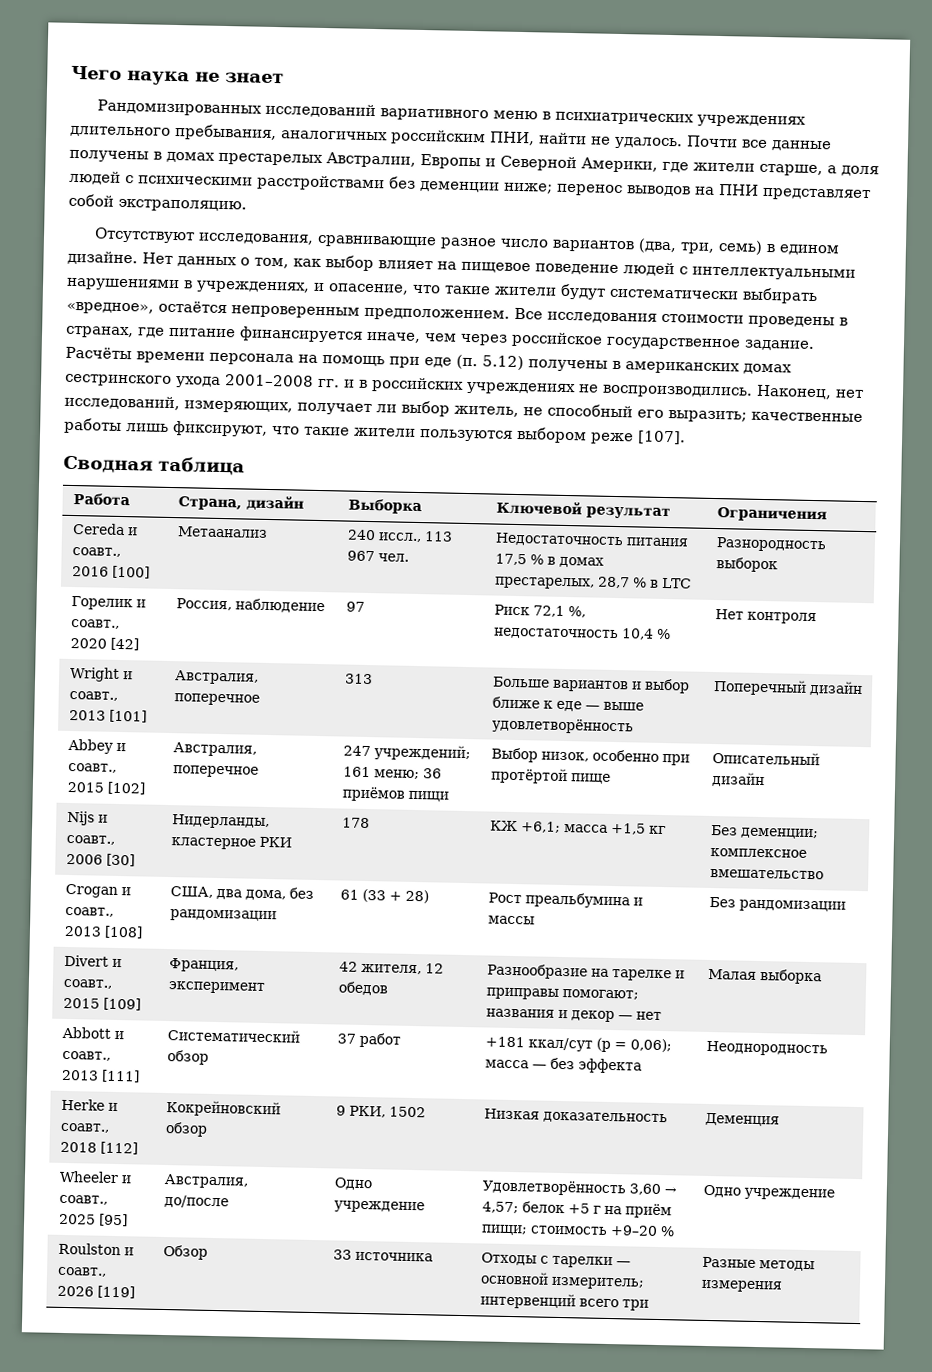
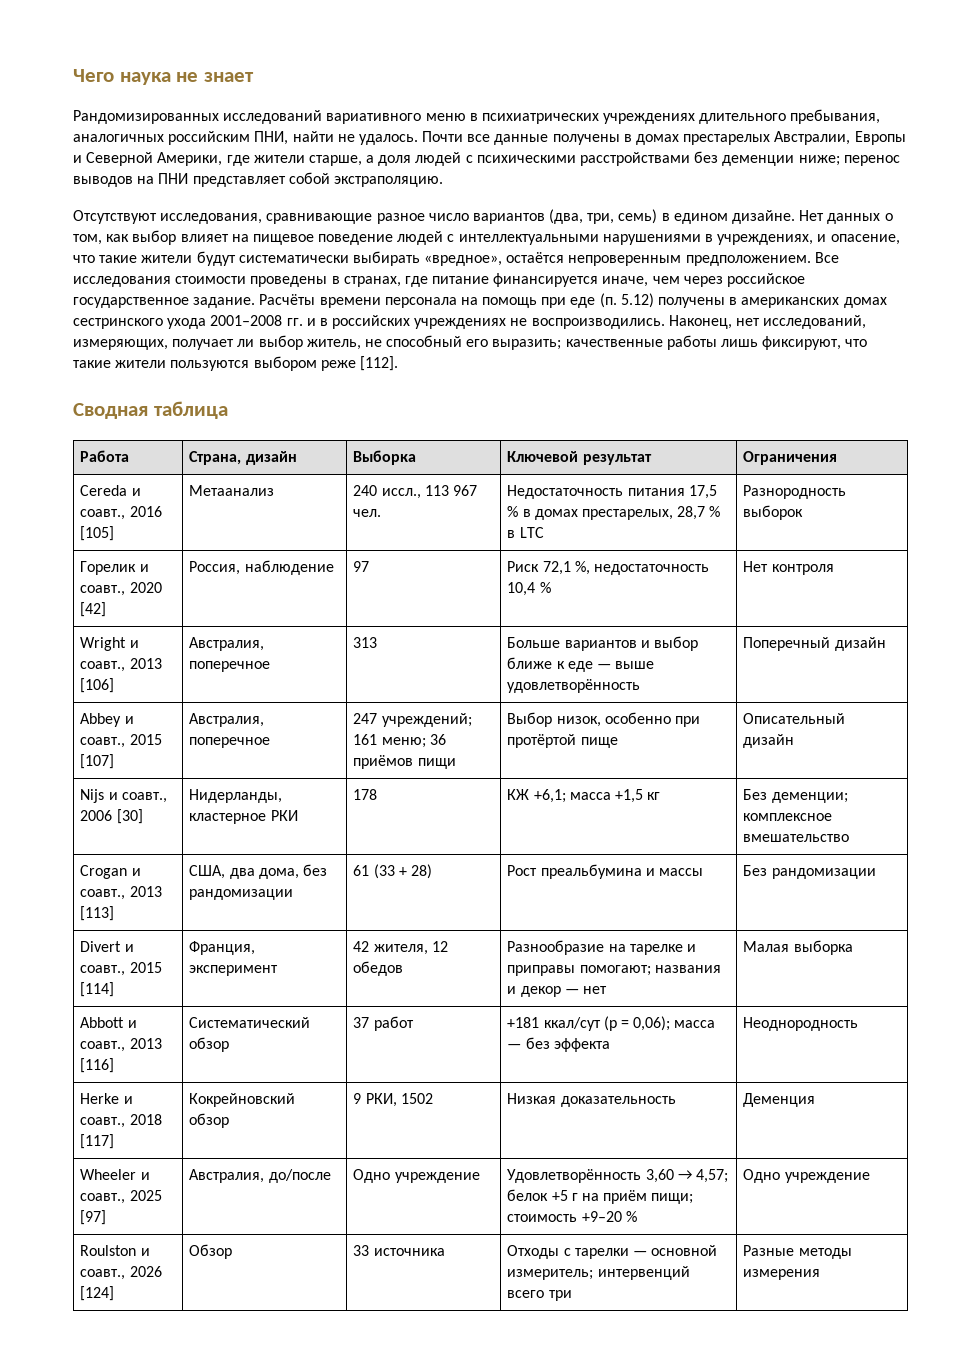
- Наконец, нет исследований, измеряющих, получает ли выбор житель, не способный его выразить; качественные работы лишь фиксируют, что такие жители пользуются выбором реже [107].
+ Наконец, нет исследований, измеряющих, получает ли выбор житель, не способный его выразить; качественные работы лишь фиксируют, что такие жители пользуются выбором реже [112].
- Cereda и соавт., 2016 [100] | Метаанализ | 240 иссл., 113 967 чел. | Недостаточность питания 17,5 % в домах престарелых, 28,7 % в LTC | Разнородность выборок
+ Cereda и соавт., 2016 [105] | Метаанализ | 240 иссл., 113 967 чел. | Недостаточность питания 17,5 % в домах престарелых, 28,7 % в LTC | Разнородность выборок
- Wright и соавт., 2013 [101] | Австралия, поперечное | 313 | Больше вариантов и выбор ближе к еде — выше удовлетворённость | Поперечный дизайн
+ Wright и соавт., 2013 [106] | Австралия, поперечное | 313 | Больше вариантов и выбор ближе к еде — выше удовлетворённость | Поперечный дизайн
- Abbey и соавт., 2015 [102] | Австралия, поперечное | 247 учреждений; 161 меню; 36 приёмов пищи | Выбор низок, особенно при протёртой пище | Описательный дизайн
+ Abbey и соавт., 2015 [107] | Австралия, поперечное | 247 учреждений; 161 меню; 36 приёмов пищи | Выбор низок, особенно при протёртой пище | Описательный дизайн
- Crogan и соавт., 2013 [108] | США, два дома, без рандомизации | 61 (33 + 28) | Рост преальбумина и массы | Без рандомизации
+ Crogan и соавт., 2013 [113] | США, два дома, без рандомизации | 61 (33 + 28) | Рост преальбумина и массы | Без рандомизации
- Divert и соавт., 2015 [109] | Франция, эксперимент | 42 жителя, 12 обедов | Разнообразие на тарелке и приправы помогают; названия и декор — нет | Малая выборка
+ Divert и соавт., 2015 [114] | Франция, эксперимент | 42 жителя, 12 обедов | Разнообразие на тарелке и приправы помогают; названия и декор — нет | Малая выборка
- Abbott и соавт., 2013 [111] | Систематический обзор | 37 работ | +181 ккал/сут (p = 0,06); масса — без эффекта | Неоднородность
+ Abbott и соавт., 2013 [116] | Систематический обзор | 37 работ | +181 ккал/сут (p = 0,06); масса — без эффекта | Неоднородность
- Herke и соавт., 2018 [112] | Кокрейновский обзор | 9 РКИ, 1502 | Низкая доказательность | Деменция
+ Herke и соавт., 2018 [117] | Кокрейновский обзор | 9 РКИ, 1502 | Низкая доказательность | Деменция
- Wheeler и соавт., 2025 [95] | Австралия, до/после | Одно учреждение | Удовлетворённость 3,60 → 4,57; белок +5 г на приём пищи; стоимость +9–20 % | Одно учреждение
+ Wheeler и соавт., 2025 [97] | Австралия, до/после | Одно учреждение | Удовлетворённость 3,60 → 4,57; белок +5 г на приём пищи; стоимость +9–20 % | Одно учреждение
- Roulston и соавт., 2026 [119] | Обзор | 33 источника | Отходы с тарелки — основной измеритель; интервенций всего три | Разные методы измерения
+ Roulston и соавт., 2026 [124] | Обзор | 33 источника | Отходы с тарелки — основной измеритель; интервенций всего три | Разные методы измерения

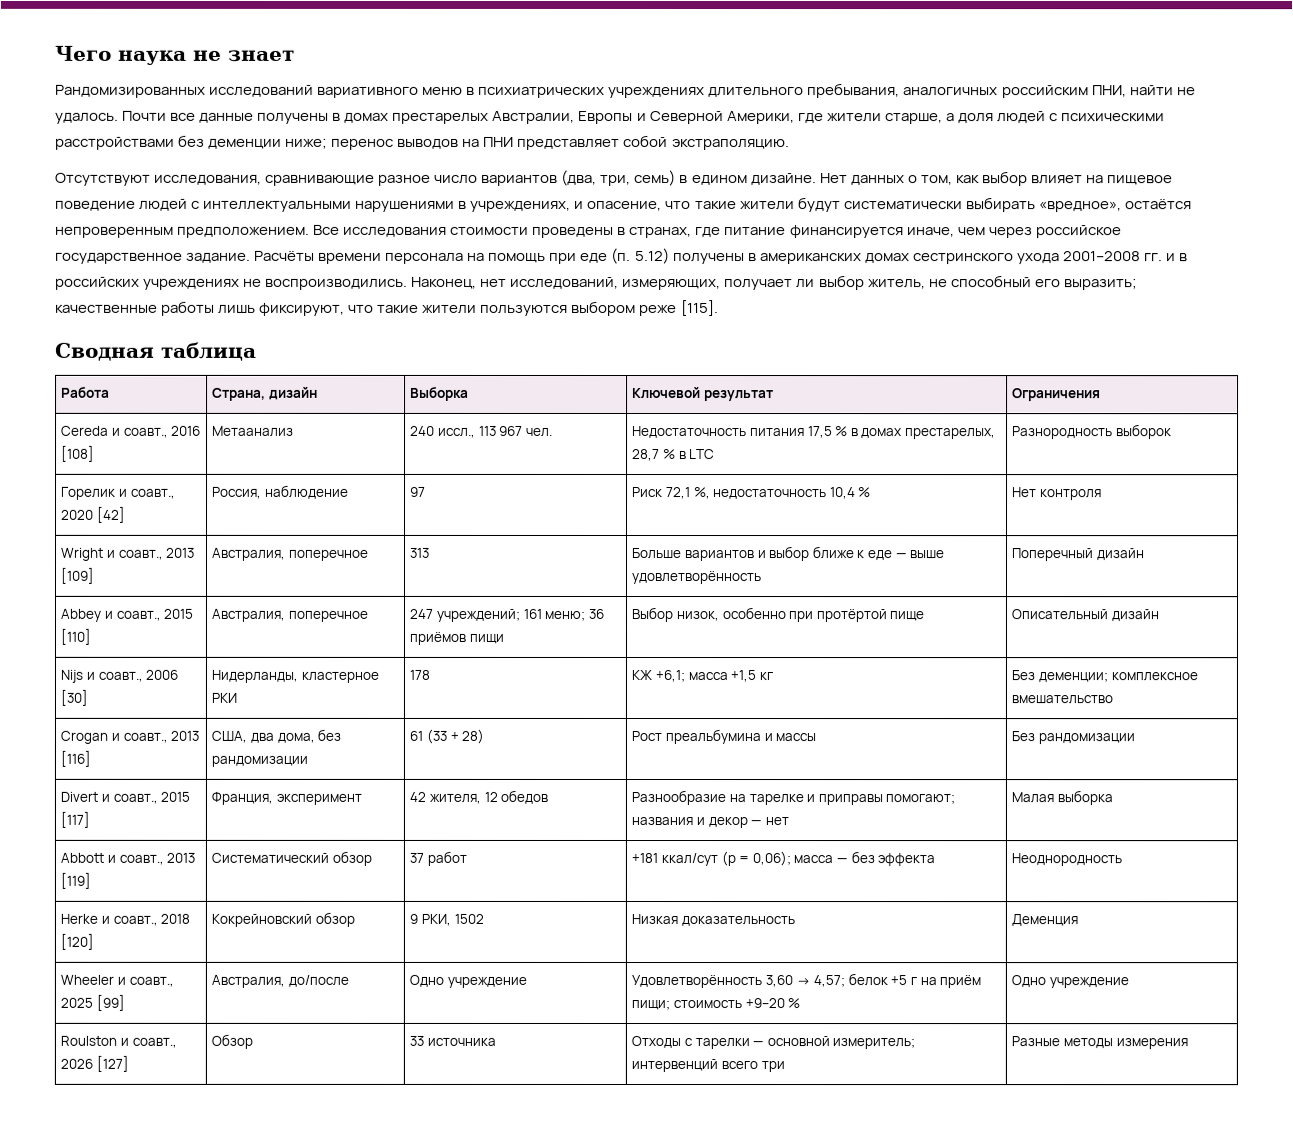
- Наконец, нет исследований, измеряющих, получает ли выбор житель, не способный его выразить; качественные работы лишь фиксируют, что такие жители пользуются выбором реже [112].
+ Наконец, нет исследований, измеряющих, получает ли выбор житель, не способный его выразить; качественные работы лишь фиксируют, что такие жители пользуются выбором реже [115].
- Cereda и соавт., 2016 [105] | Метаанализ | 240 иссл., 113 967 чел. | Недостаточность питания 17,5 % в домах престарелых, 28,7 % в LTC | Разнородность выборок
+ Cereda и соавт., 2016 [108] | Метаанализ | 240 иссл., 113 967 чел. | Недостаточность питания 17,5 % в домах престарелых, 28,7 % в LTC | Разнородность выборок
- Wright и соавт., 2013 [106] | Австралия, поперечное | 313 | Больше вариантов и выбор ближе к еде — выше удовлетворённость | Поперечный дизайн
+ Wright и соавт., 2013 [109] | Австралия, поперечное | 313 | Больше вариантов и выбор ближе к еде — выше удовлетворённость | Поперечный дизайн
- Abbey и соавт., 2015 [107] | Австралия, поперечное | 247 учреждений; 161 меню; 36 приёмов пищи | Выбор низок, особенно при протёртой пище | Описательный дизайн
+ Abbey и соавт., 2015 [110] | Австралия, поперечное | 247 учреждений; 161 меню; 36 приёмов пищи | Выбор низок, особенно при протёртой пище | Описательный дизайн
- Crogan и соавт., 2013 [113] | США, два дома, без рандомизации | 61 (33 + 28) | Рост преальбумина и массы | Без рандомизации
+ Crogan и соавт., 2013 [116] | США, два дома, без рандомизации | 61 (33 + 28) | Рост преальбумина и массы | Без рандомизации
- Divert и соавт., 2015 [114] | Франция, эксперимент | 42 жителя, 12 обедов | Разнообразие на тарелке и приправы помогают; названия и декор — нет | Малая выборка
+ Divert и соавт., 2015 [117] | Франция, эксперимент | 42 жителя, 12 обедов | Разнообразие на тарелке и приправы помогают; названия и декор — нет | Малая выборка
- Abbott и соавт., 2013 [116] | Систематический обзор | 37 работ | +181 ккал/сут (p = 0,06); масса — без эффекта | Неоднородность
+ Abbott и соавт., 2013 [119] | Систематический обзор | 37 работ | +181 ккал/сут (p = 0,06); масса — без эффекта | Неоднородность
- Herke и соавт., 2018 [117] | Кокрейновский обзор | 9 РКИ, 1502 | Низкая доказательность | Деменция
+ Herke и соавт., 2018 [120] | Кокрейновский обзор | 9 РКИ, 1502 | Низкая доказательность | Деменция
- Wheeler и соавт., 2025 [97] | Австралия, до/после | Одно учреждение | Удовлетворённость 3,60 → 4,57; белок +5 г на приём пищи; стоимость +9–20 % | Одно учреждение
+ Wheeler и соавт., 2025 [99] | Австралия, до/после | Одно учреждение | Удовлетворённость 3,60 → 4,57; белок +5 г на приём пищи; стоимость +9–20 % | Одно учреждение
- Roulston и соавт., 2026 [124] | Обзор | 33 источника | Отходы с тарелки — основной измеритель; интервенций всего три | Разные методы измерения
+ Roulston и соавт., 2026 [127] | Обзор | 33 источника | Отходы с тарелки — основной измеритель; интервенций всего три | Разные методы измерения

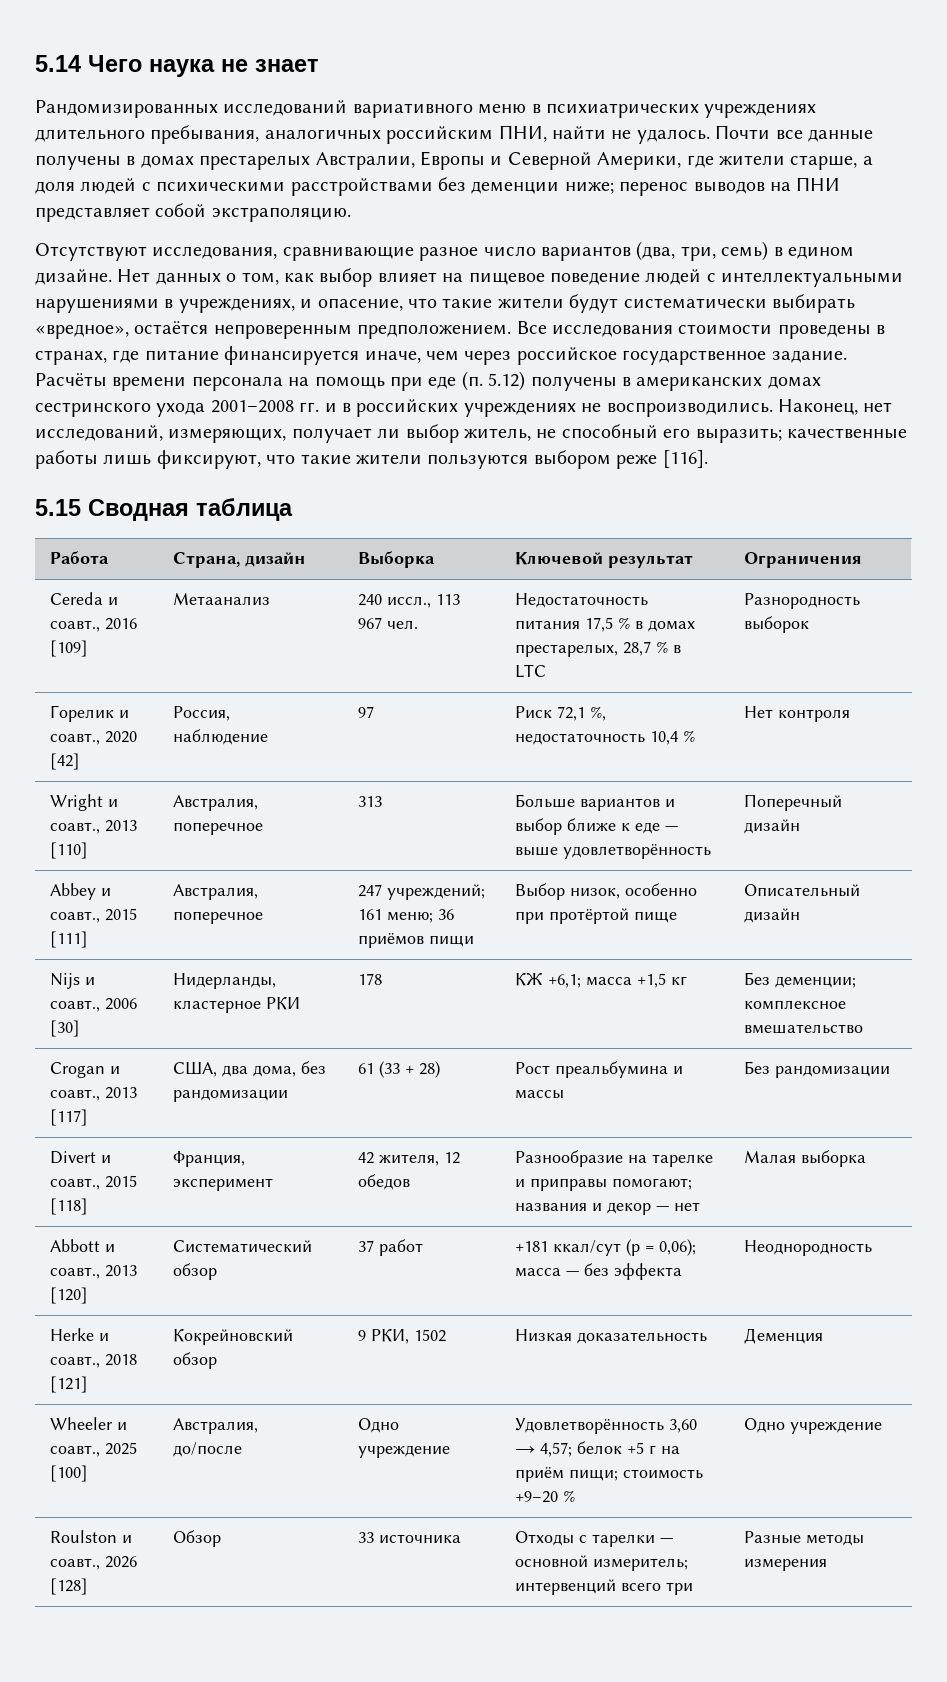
- Чего наука не знает
+ 5.14 Чего наука не знает
- Наконец, нет исследований, измеряющих, получает ли выбор житель, не способный его выразить; качественные работы лишь фиксируют, что такие жители пользуются выбором реже [115].
- Сводная таблица
+ Наконец, нет исследований, измеряющих, получает ли выбор житель, не способный его выразить; качественные работы лишь фиксируют, что такие жители пользуются выбором реже [116].
+ 5.15 Сводная таблица
- Cereda и соавт., 2016 [108] | Метаанализ | 240 иссл., 113 967 чел. | Недостаточность питания 17,5 % в домах престарелых, 28,7 % в LTC | Разнородность выборок
+ Cereda и соавт., 2016 [109] | Метаанализ | 240 иссл., 113 967 чел. | Недостаточность питания 17,5 % в домах престарелых, 28,7 % в LTC | Разнородность выборок
- Wright и соавт., 2013 [109] | Австралия, поперечное | 313 | Больше вариантов и выбор ближе к еде — выше удовлетворённость | Поперечный дизайн
+ Wright и соавт., 2013 [110] | Австралия, поперечное | 313 | Больше вариантов и выбор ближе к еде — выше удовлетворённость | Поперечный дизайн
- Abbey и соавт., 2015 [110] | Австралия, поперечное | 247 учреждений; 161 меню; 36 приёмов пищи | Выбор низок, особенно при протёртой пище | Описательный дизайн
+ Abbey и соавт., 2015 [111] | Австралия, поперечное | 247 учреждений; 161 меню; 36 приёмов пищи | Выбор низок, особенно при протёртой пище | Описательный дизайн
- Crogan и соавт., 2013 [116] | США, два дома, без рандомизации | 61 (33 + 28) | Рост преальбумина и массы | Без рандомизации
+ Crogan и соавт., 2013 [117] | США, два дома, без рандомизации | 61 (33 + 28) | Рост преальбумина и массы | Без рандомизации
- Divert и соавт., 2015 [117] | Франция, эксперимент | 42 жителя, 12 обедов | Разнообразие на тарелке и приправы помогают; названия и декор — нет | Малая выборка
+ Divert и соавт., 2015 [118] | Франция, эксперимент | 42 жителя, 12 обедов | Разнообразие на тарелке и приправы помогают; названия и декор — нет | Малая выборка
- Abbott и соавт., 2013 [119] | Систематический обзор | 37 работ | +181 ккал/сут (p = 0,06); масса — без эффекта | Неоднородность
+ Abbott и соавт., 2013 [120] | Систематический обзор | 37 работ | +181 ккал/сут (p = 0,06); масса — без эффекта | Неоднородность
- Herke и соавт., 2018 [120] | Кокрейновский обзор | 9 РКИ, 1502 | Низкая доказательность | Деменция
+ Herke и соавт., 2018 [121] | Кокрейновский обзор | 9 РКИ, 1502 | Низкая доказательность | Деменция
- Wheeler и соавт., 2025 [99] | Австралия, до/после | Одно учреждение | Удовлетворённость 3,60 → 4,57; белок +5 г на приём пищи; стоимость +9–20 % | Одно учреждение
+ Wheeler и соавт., 2025 [100] | Австралия, до/после | Одно учреждение | Удовлетворённость 3,60 → 4,57; белок +5 г на приём пищи; стоимость +9–20 % | Одно учреждение
- Roulston и соавт., 2026 [127] | Обзор | 33 источника | Отходы с тарелки — основной измеритель; интервенций всего три | Разные методы измерения
+ Roulston и соавт., 2026 [128] | Обзор | 33 источника | Отходы с тарелки — основной измеритель; интервенций всего три | Разные методы измерения

